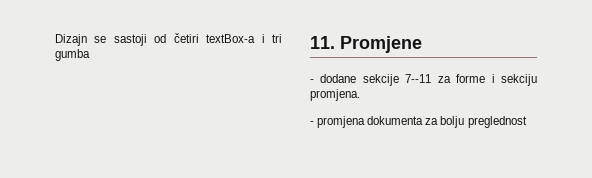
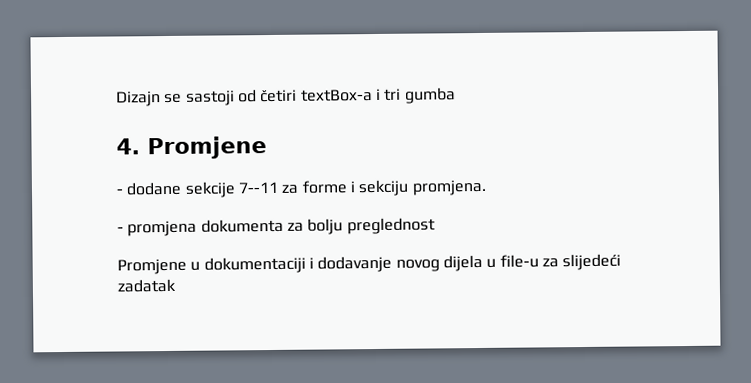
- 11. Promjene
+ 4. Promjene
+ Promjene u dokumentaciji i dodavanje novog dijela u file-u za slijedeći zadatak

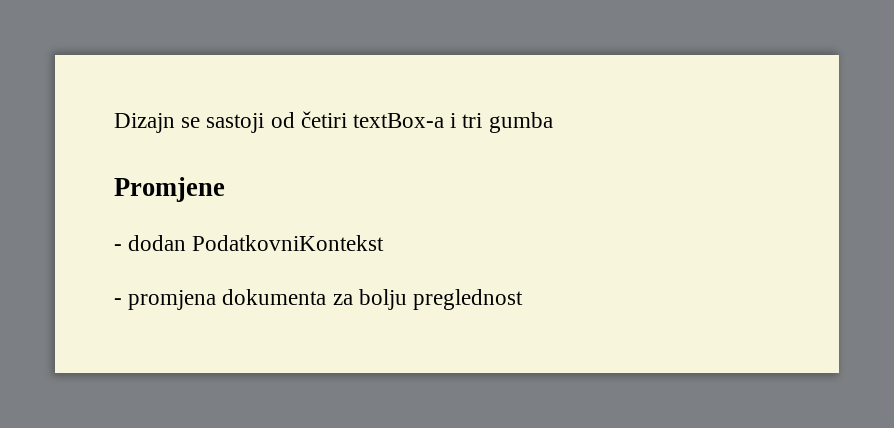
- 4. Promjene
+ Promjene
- - dodane sekcije 7--11 za forme i sekciju promjena.
+ - dodan PodatkovniKontekst
- Promjene u dokumentaciji i dodavanje novog dijela u file-u za slijedeći zadatak

